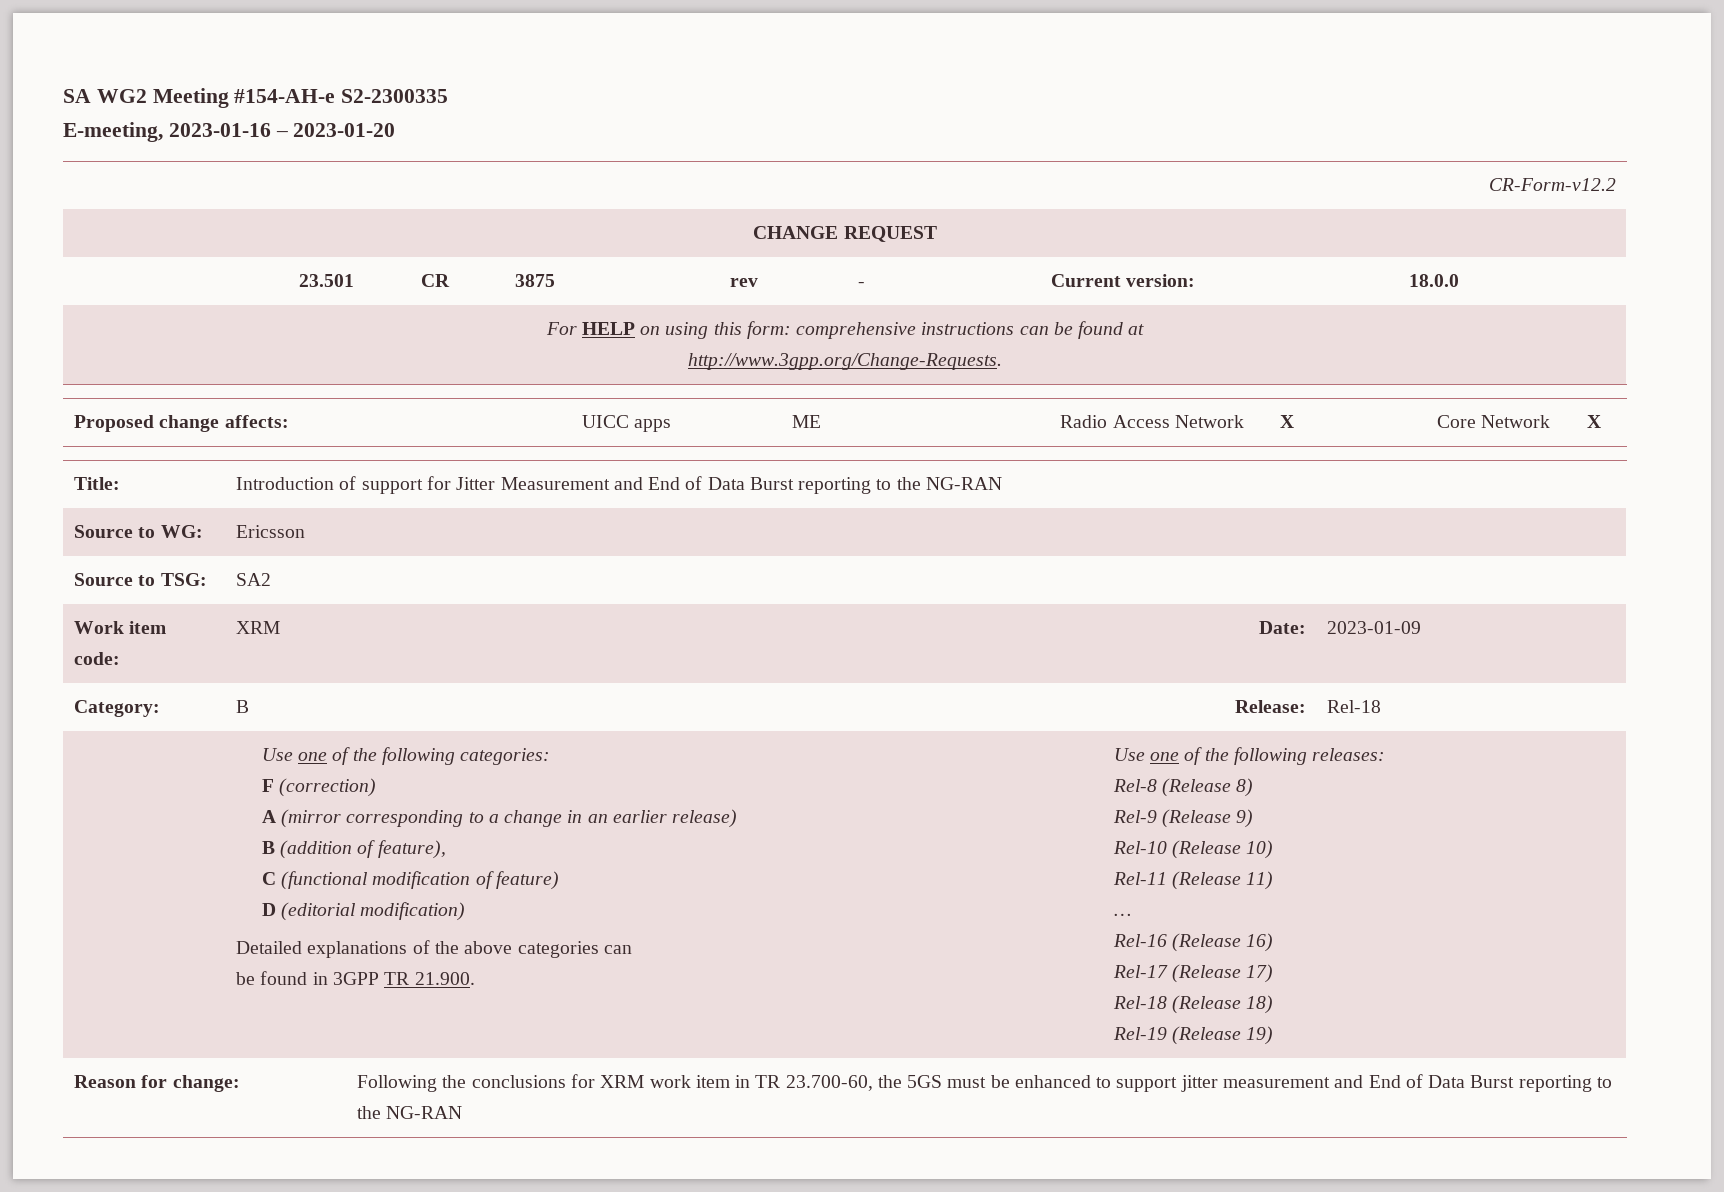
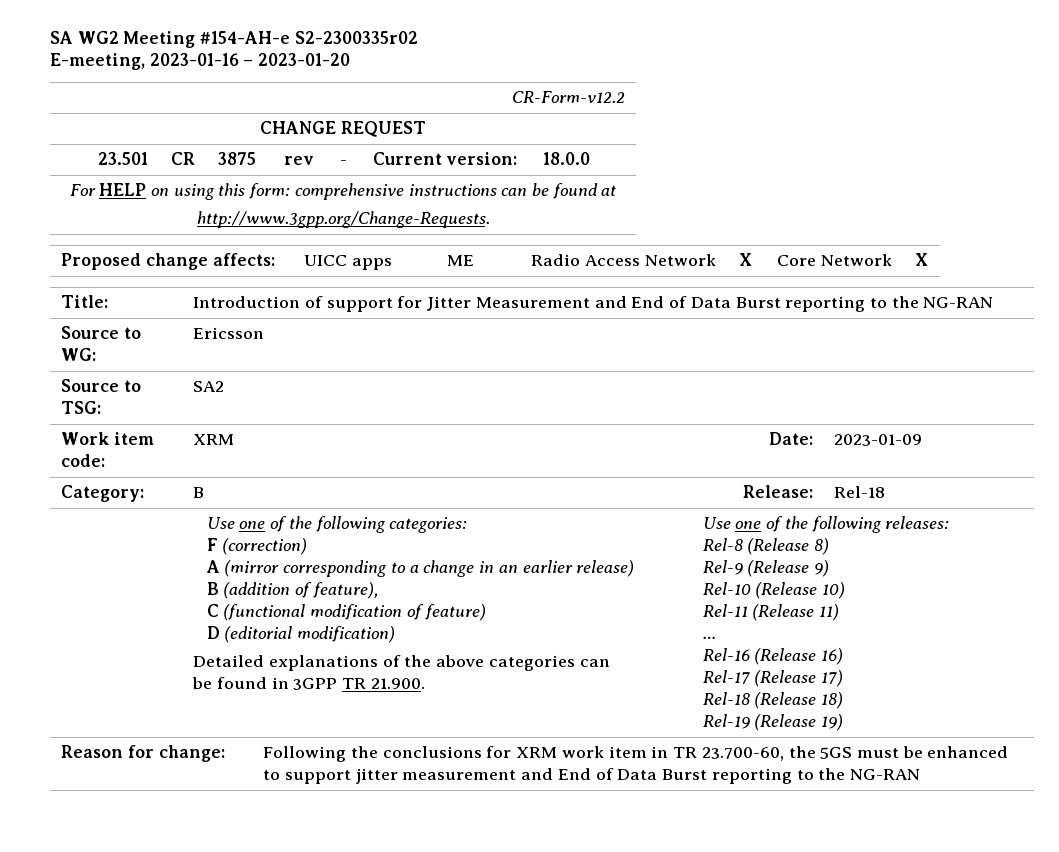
- SA WG2 Meeting #154-AH-e S2-2300335
+ SA WG2 Meeting #154-AH-e S2-2300335r02

